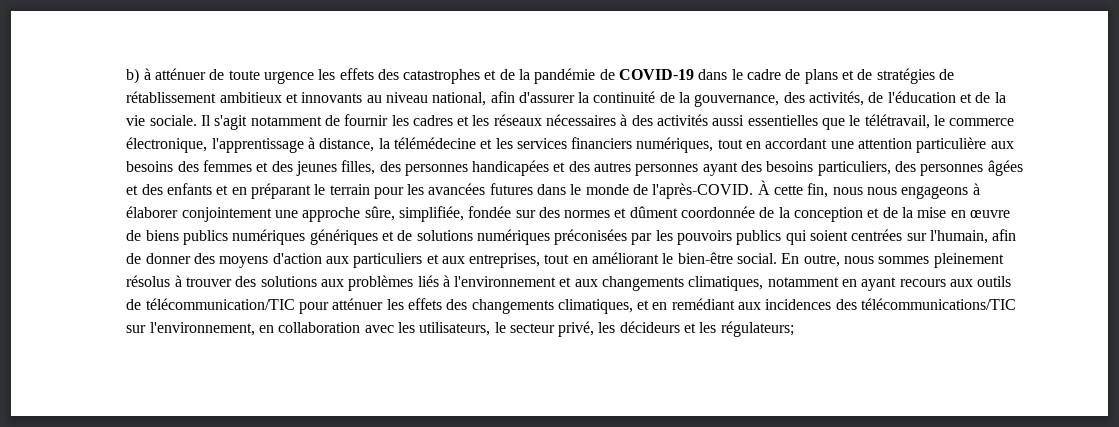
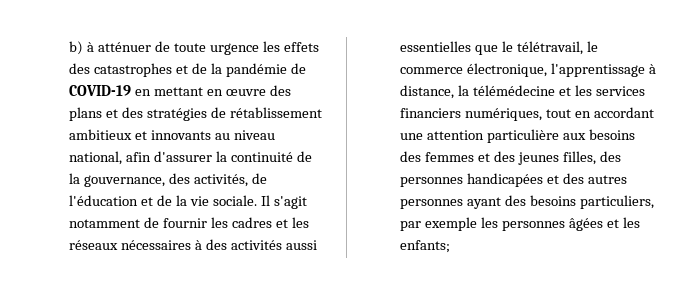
- b) à atténuer de toute urgence les effets des catastrophes et de la pandémie de COVID-19 dans le cadre de plans et de stratégies de rétablissement ambitieux et innovants au niveau national, afin d'assurer la continuité de la gouvernance, des activités, de l'éducation et de la vie sociale.
+ b) à atténuer de toute urgence les effets des catastrophes et de la pandémie de COVID-19 en mettant en œuvre des plans et des stratégies de rétablissement ambitieux et innovants au niveau national, afin d'assurer la continuité de la gouvernance, des activités, de l'éducation et de la vie sociale.
- Il s'agit notamment de fournir les cadres et les réseaux nécessaires à des activités aussi essentielles que le télétravail, le commerce électronique, l'apprentissage à distance, la télémédecine et les services financiers numériques, tout en accordant une attention particulière aux besoins des femmes et des jeunes filles, des personnes handicapées et des autres personnes ayant des besoins particuliers, des personnes âgées et des enfants et en préparant le terrain pour les avancées futures dans le monde de l'après-COVID. À cette fin, nous nous engageons à élaborer conjointement une approche sûre, simplifiée, fondée sur des normes et dûment coordonnée de la conception et de la mise en œuvre de biens publics numériques génériques et de solutions numériques préconisées par les pouvoirs publics qui soient centrées sur l'humain, afin de donner des moyens d'action aux particuliers et aux entreprises, tout en améliorant le bien-être social. En outre, nous sommes pleinement résolus à trouver des solutions aux problèmes liés à l'environnement et aux changements climatiques, notamment en ayant recours aux outils de télécommunication/TIC pour atténuer les effets des changements climatiques, et en remédiant aux incidences des télécommunications/TIC sur l'environnement, en collaboration avec les utilisateurs, le secteur privé, les décideurs et les régulateurs;
+ Il s'agit notamment de fournir les cadres et les réseaux nécessaires à des activités aussi essentielles que le télétravail, le commerce électronique, l'apprentissage à distance, la télémédecine et les services financiers numériques, tout en accordant une attention particulière aux besoins des femmes et des jeunes filles, des personnes handicapées et des autres personnes ayant des besoins particuliers, par exemple les personnes âgées et les enfants;

